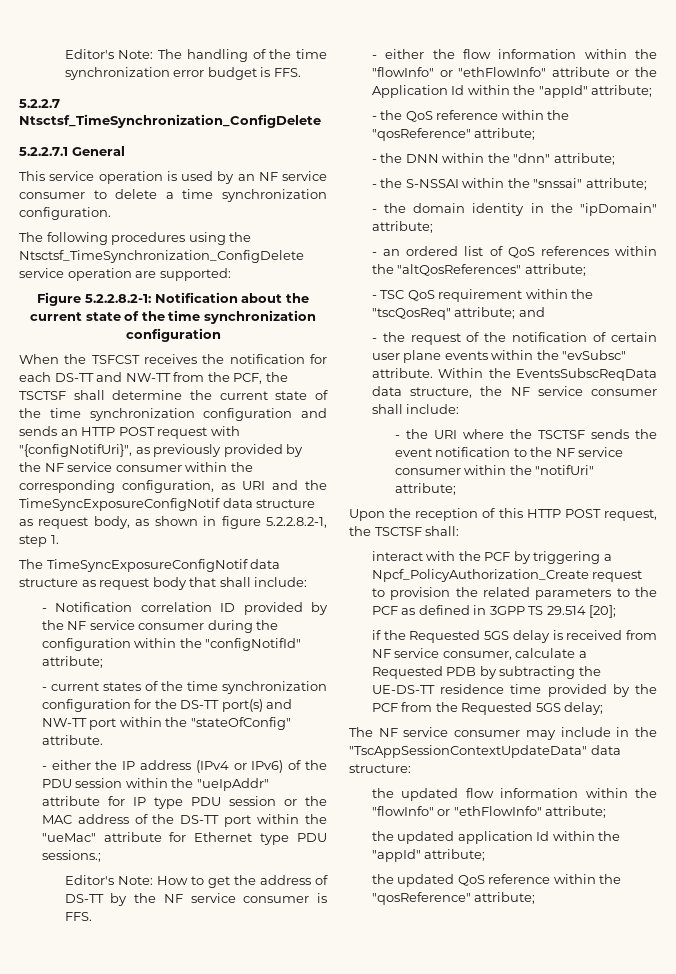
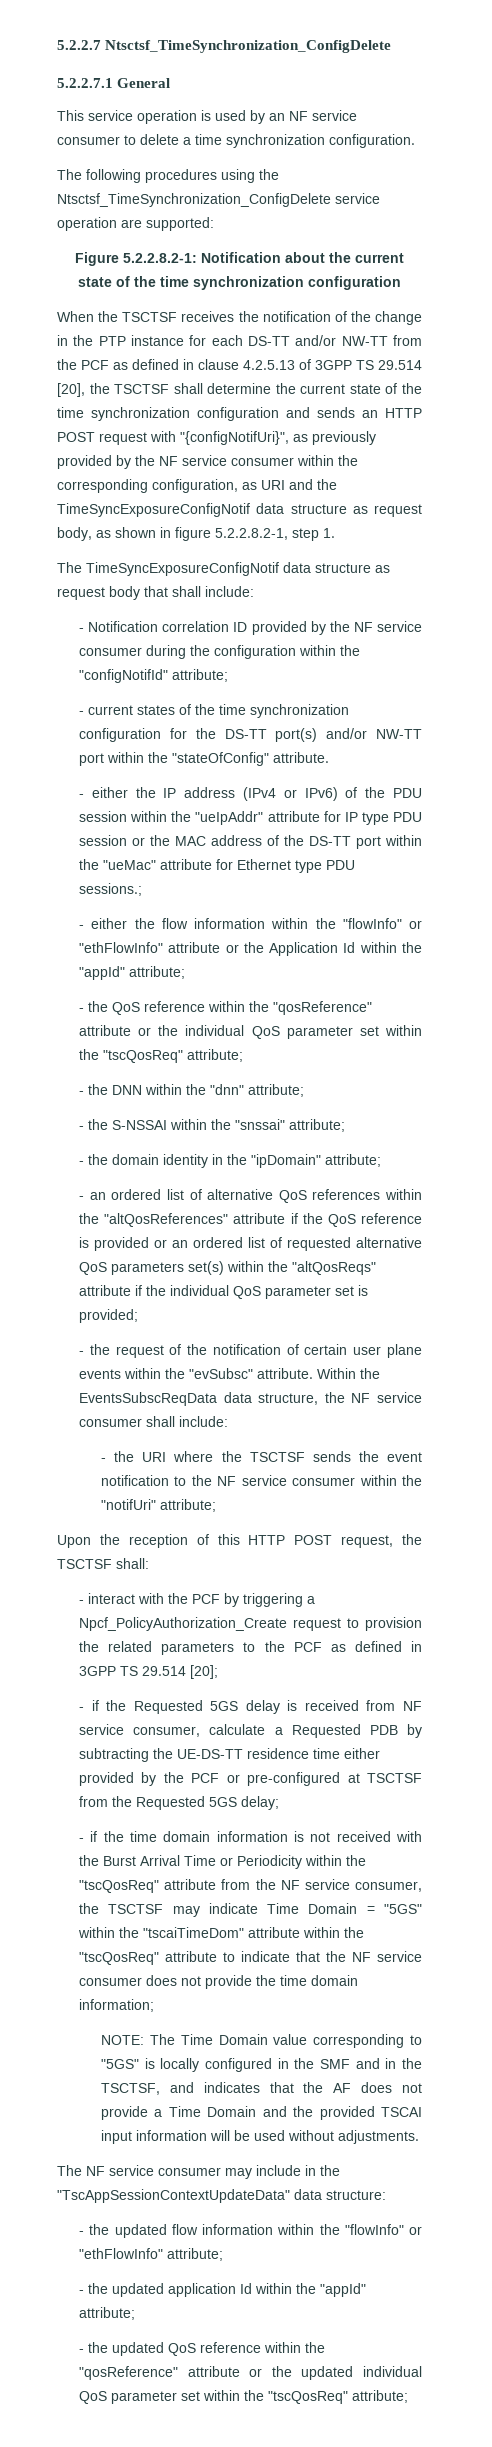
- Editor's Note: The handling of the time synchronization error budget is FFS.
- When the TSFCST receives the notification for each DS-TT and NW-TT from the PCF, the TSCTSF shall determine the current state of the time synchronization configuration and sends an HTTP POST request with "{configNotifUri}", as previously provided by the NF service consumer within the corresponding configuration, as URI and the TimeSyncExposureConfigNotif data structure as request body, as shown in figure 5.2.2.8.2-1, step 1.
+ When the TSCTSF receives the notification of the change in the PTP instance for each DS-TT and/or NW-TT from the PCF as defined in clause 4.2.5.13 of 3GPP TS 29.514 [20], the TSCTSF shall determine the current state of the time synchronization configuration and sends an HTTP POST request with "{configNotifUri}", as previously provided by the NF service consumer within the corresponding configuration, as URI and the TimeSyncExposureConfigNotif data structure as request body, as shown in figure 5.2.2.8.2-1, step 1.
- - current states of the time synchronization configuration for the DS-TT port(s) and NW-TT port within the "stateOfConfig" attribute.
+ - current states of the time synchronization configuration for the DS-TT port(s) and/or NW-TT port within the "stateOfConfig" attribute.
- Editor's Note: How to get the address of DS-TT by the NF service consumer is FFS.
- - the QoS reference within the "qosReference" attribute;
+ - the QoS reference within the "qosReference" attribute or the individual QoS parameter set within the "tscQosReq" attribute;
- - an ordered list of QoS references within the "altQosReferences" attribute;
- - TSC QoS requirement within the "tscQosReq" attribute; and
+ - an ordered list of alternative QoS references within the "altQosReferences" attribute if the QoS reference is provided or an ordered list of requested alternative QoS parameters set(s) within the "altQosReqs" attribute if the individual QoS parameter set is provided;
- interact with the PCF by triggering a Npcf_PolicyAuthorization_Create request to provision the related parameters to the PCF as defined in 3GPP TS 29.514 [20];
+ - interact with the PCF by triggering a Npcf_PolicyAuthorization_Create request to provision the related parameters to the PCF as defined in 3GPP TS 29.514 [20];
- if the Requested 5GS delay is received from NF service consumer, calculate a Requested PDB by subtracting the UE-DS-TT residence time provided by the PCF from the Requested 5GS delay;
+ - if the Requested 5GS delay is received from NF service consumer, calculate a Requested PDB by subtracting the UE-DS-TT residence time either provided by the PCF or pre-configured at TSCTSF from the Requested 5GS delay;
+ - if the time domain information is not received with the Burst Arrival Time or Periodicity within the "tscQosReq" attribute from the NF service consumer, the TSCTSF may indicate Time Domain = "5GS" within the "tscaiTimeDom" attribute within the "tscQosReq" attribute to indicate that the NF service consumer does not provide the time domain information;
+ NOTE: The Time Domain value corresponding to "5GS" is locally configured in the SMF and in the TSCTSF, and indicates that the AF does not provide a Time Domain and the provided TSCAI input information will be used without adjustments.
- the updated flow information within the "flowInfo" or "ethFlowInfo" attribute;
+ - the updated flow information within the "flowInfo" or "ethFlowInfo" attribute;
- the updated application Id within the "appId" attribute;
+ - the updated application Id within the "appId" attribute;
- the updated QoS reference within the "qosReference" attribute;
+ - the updated QoS reference within the "qosReference" attribute or the updated individual QoS parameter set within the "tscQosReq" attribute;

